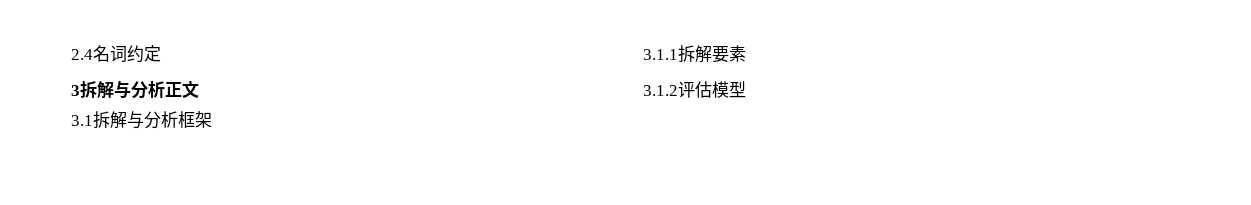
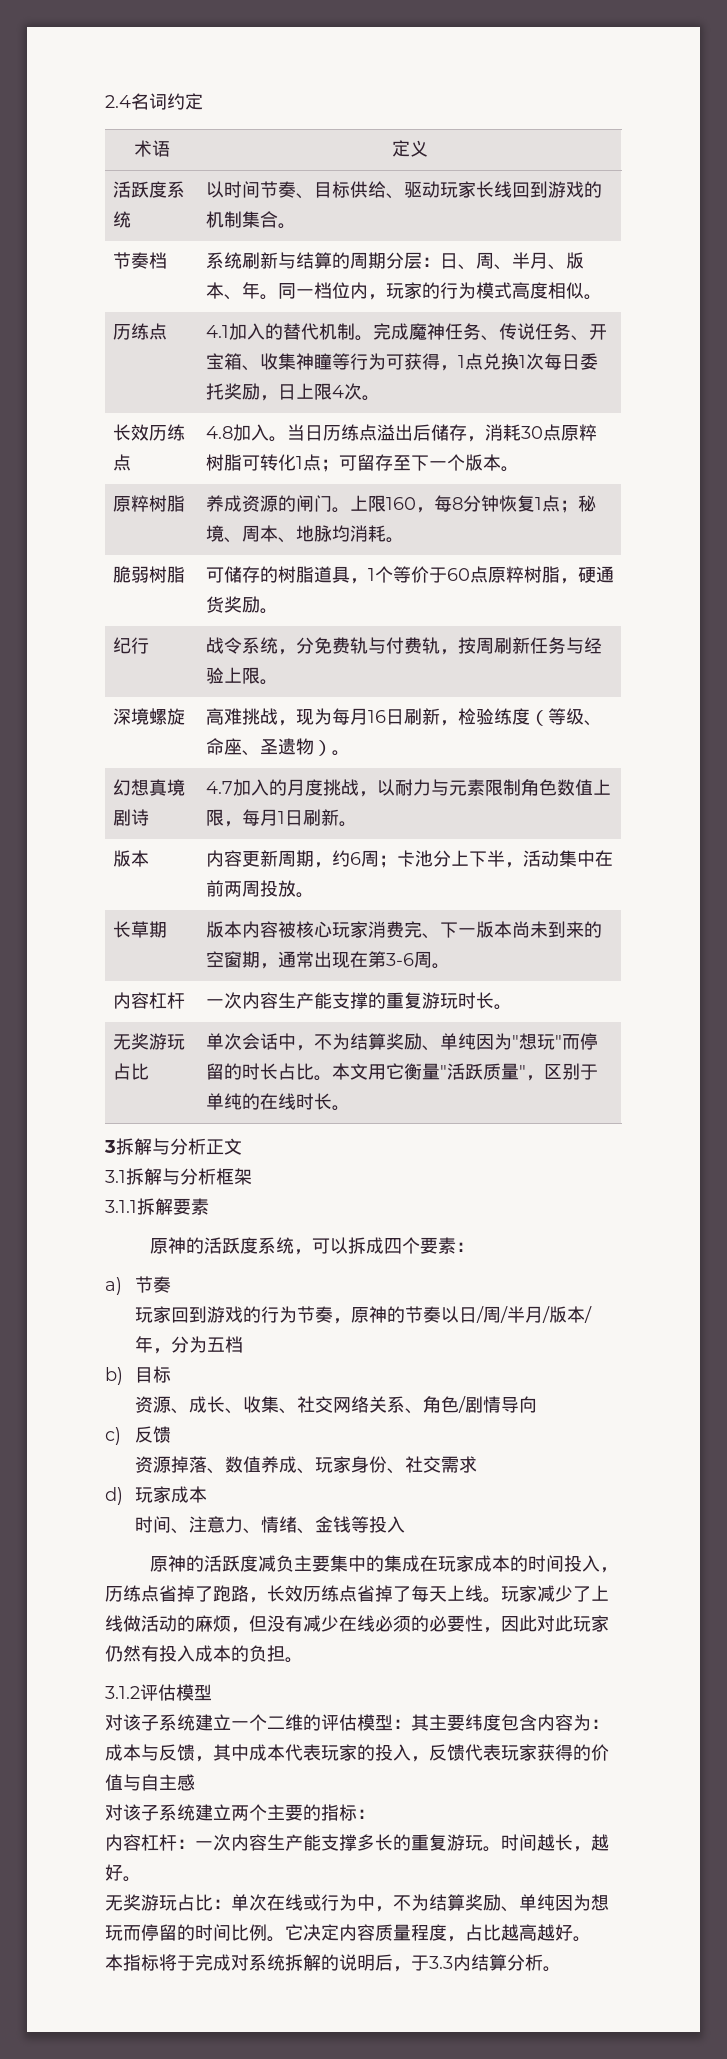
+ 术语 | 定义
+ 活跃度系统 | 以时间节奏、目标供给、驱动玩家长线回到游戏的机制集合。
+ 节奏档 | 系统刷新与结算的周期分层：日、周、半月、版本、年。同一档位内，玩家的行为模式高度相似。
+ 历练点 | 4.1加入的替代机制。完成魔神任务、传说任务、开宝箱、收集神瞳等行为可获得，1点兑换1次每日委托奖励，日上限4次。
+ 长效历练点 | 4.8加入。当日历练点溢出后储存，消耗30点原粹树脂可转化1点；可留存至下一个版本。
+ 原粹树脂 | 养成资源的闸门。上限160，每8分钟恢复1点；秘境、周本、地脉均消耗。
+ 脆弱树脂 | 可储存的树脂道具，1个等价于60点原粹树脂，硬通货奖励。
+ 纪行 | 战令系统，分免费轨与付费轨，按周刷新任务与经验上限。
+ 深境螺旋 | 高难挑战，现为每月16日刷新，检验练度（等级、命座、圣遗物）。
+ 幻想真境剧诗 | 4.7加入的月度挑战，以耐力与元素限制角色数值上限，每月1日刷新。
+ 版本 | 内容更新周期，约6周；卡池分上下半，活动集中在前两周投放。
+ 长草期 | 版本内容被核心玩家消费完、下一版本尚未到来的空窗期，通常出现在第3-6周。
+ 内容杠杆 | 一次内容生产能支撑的重复游玩时长。
+ 无奖游玩占比 | 单次会话中，不为结算奖励、单纯因为"想玩"而停留的时长占比。本文用它衡量"活跃质量"，区别于单纯的在线时长。
+ 原神的活跃度系统，可以拆成四个要素：
+ a)节奏
+ 玩家回到游戏的行为节奏，原神的节奏以日/周/半月/版本/年，分为五档
+ b)目标
+ 资源、成长、收集、社交网络关系、角色/剧情导向
+ c)反馈
+ 资源掉落、数值养成、玩家身份、社交需求
+ d)玩家成本
+ 时间、注意力、情绪、金钱等投入
+ 原神的活跃度减负主要集中的集成在玩家成本的时间投入，历练点省掉了跑路，长效历练点省掉了每天上线。玩家减少了上线做活动的麻烦，但没有减少在线必须的必要性，因此对此玩家仍然有投入成本的负担。
  3.1.2评估模型
+ 对该子系统建立一个二维的评估模型：其主要纬度包含内容为：成本与反馈，其中成本代表玩家的投入，反馈代表玩家获得的价值与自主感
+ 对该子系统建立两个主要的指标：
+ 内容杠杆：一次内容生产能支撑多长的重复游玩。时间越长，越好。
+ 无奖游玩占比：单次在线或行为中，不为结算奖励、单纯因为想玩而停留的时间比例。它决定内容质量程度，占比越高越好。
+ 本指标将于完成对系统拆解的说明后，于3.3内结算分析。

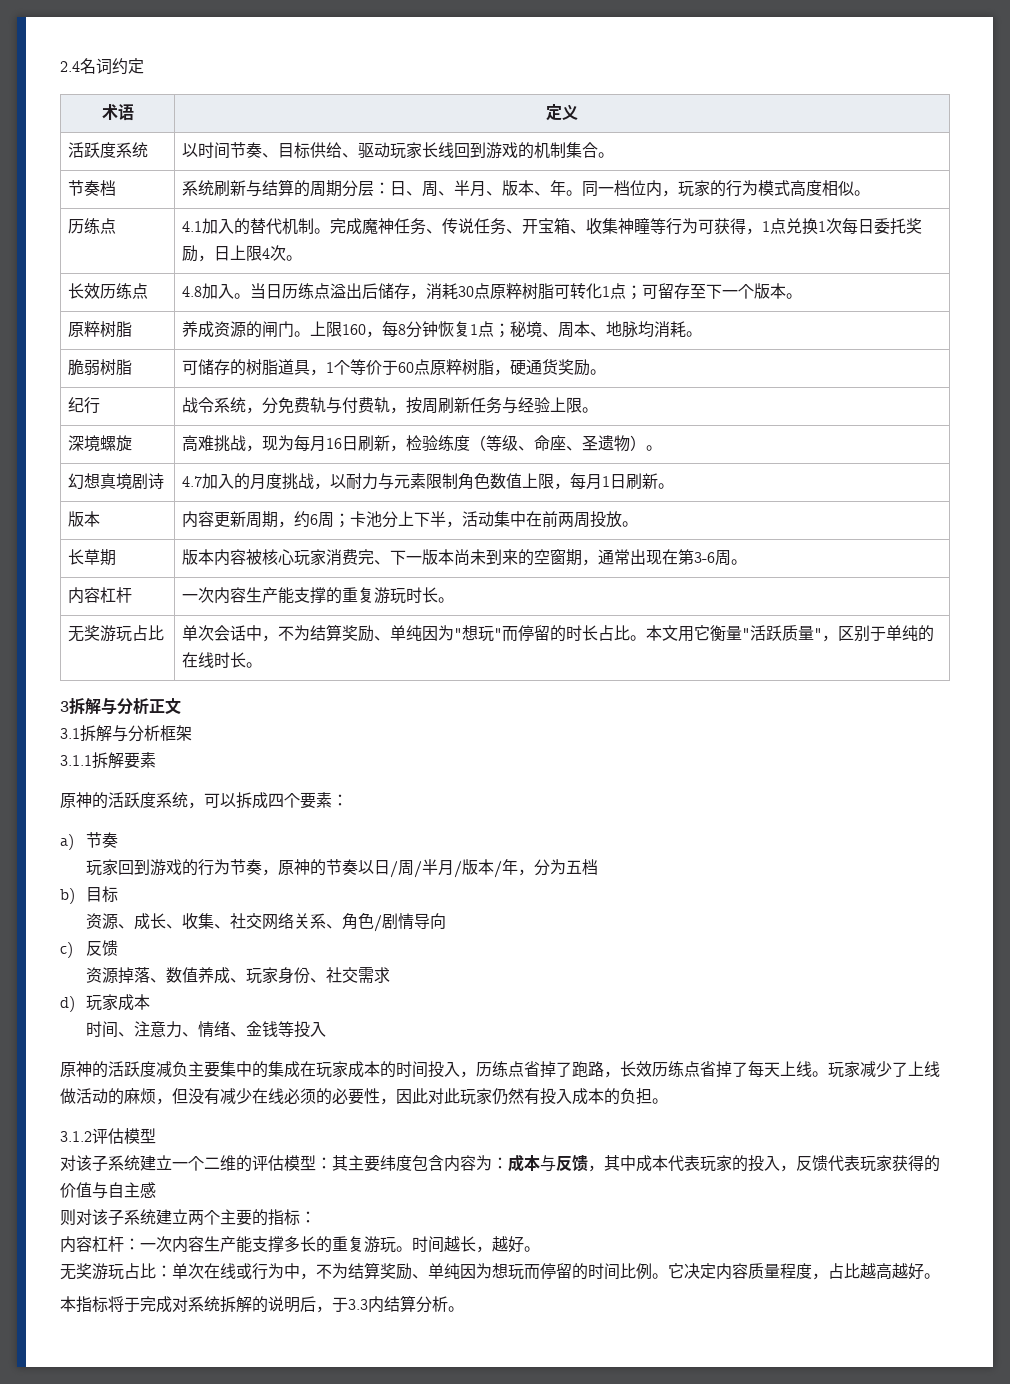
- 对该子系统建立两个主要的指标：
+ 则对该子系统建立两个主要的指标：

